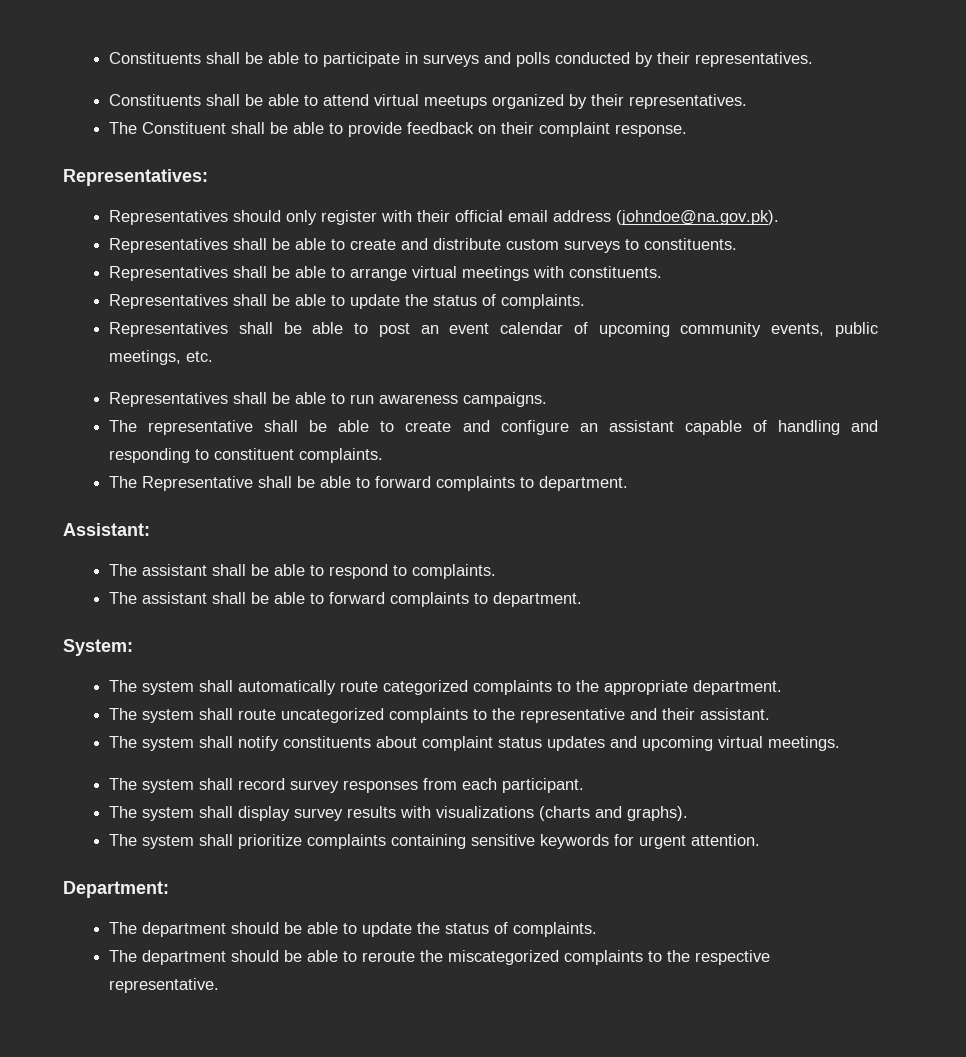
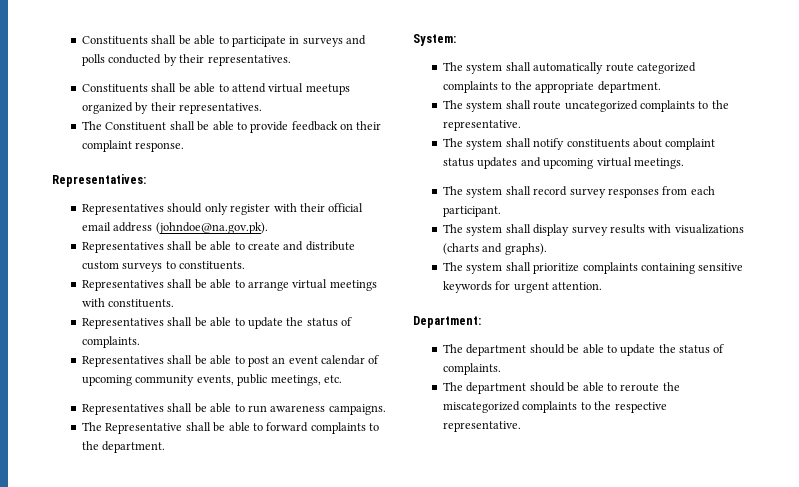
- The representative shall be able to create and configure an assistant capable of handling and responding to constituent complaints.
- The Representative shall be able to forward complaints to department.
- Assistant:
- The assistant shall be able to respond to complaints.
- The assistant shall be able to forward complaints to department.
+ The Representative shall be able to forward complaints to the department.
- The system shall route uncategorized complaints to the representative and their assistant.
+ The system shall route uncategorized complaints to the representative.

